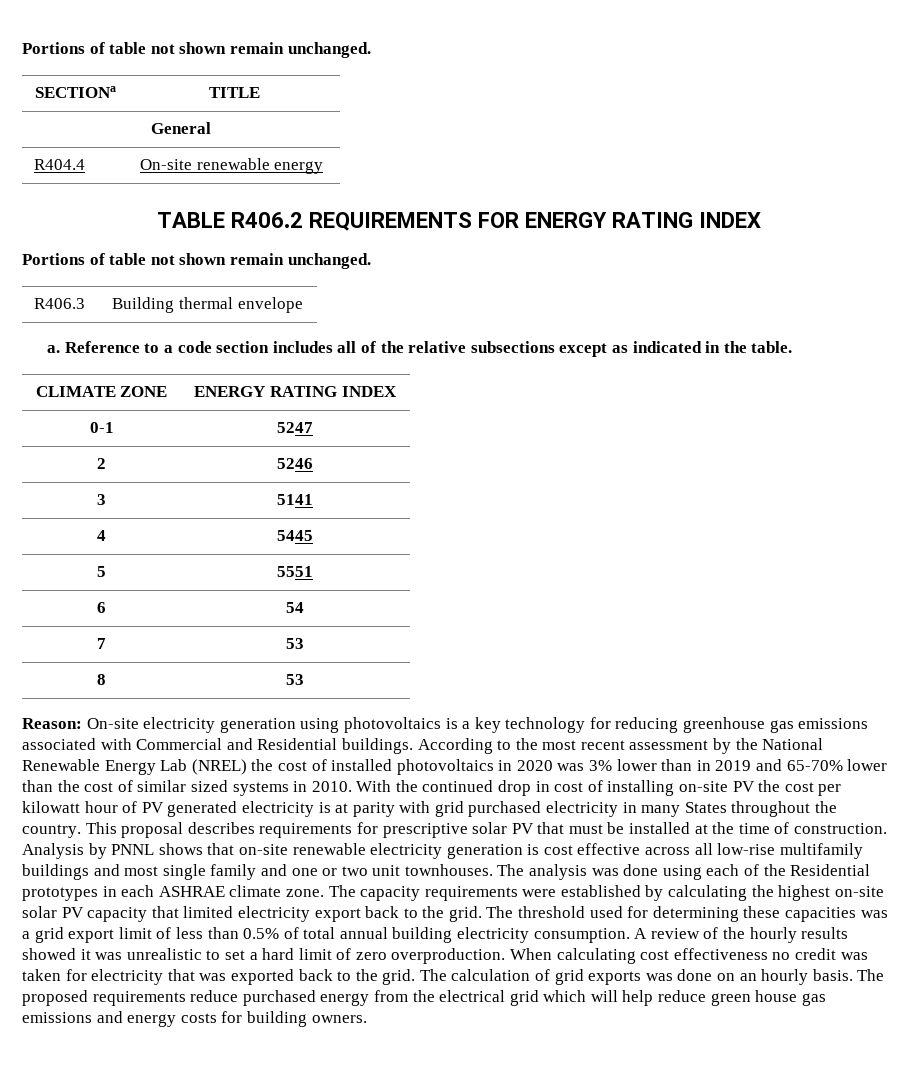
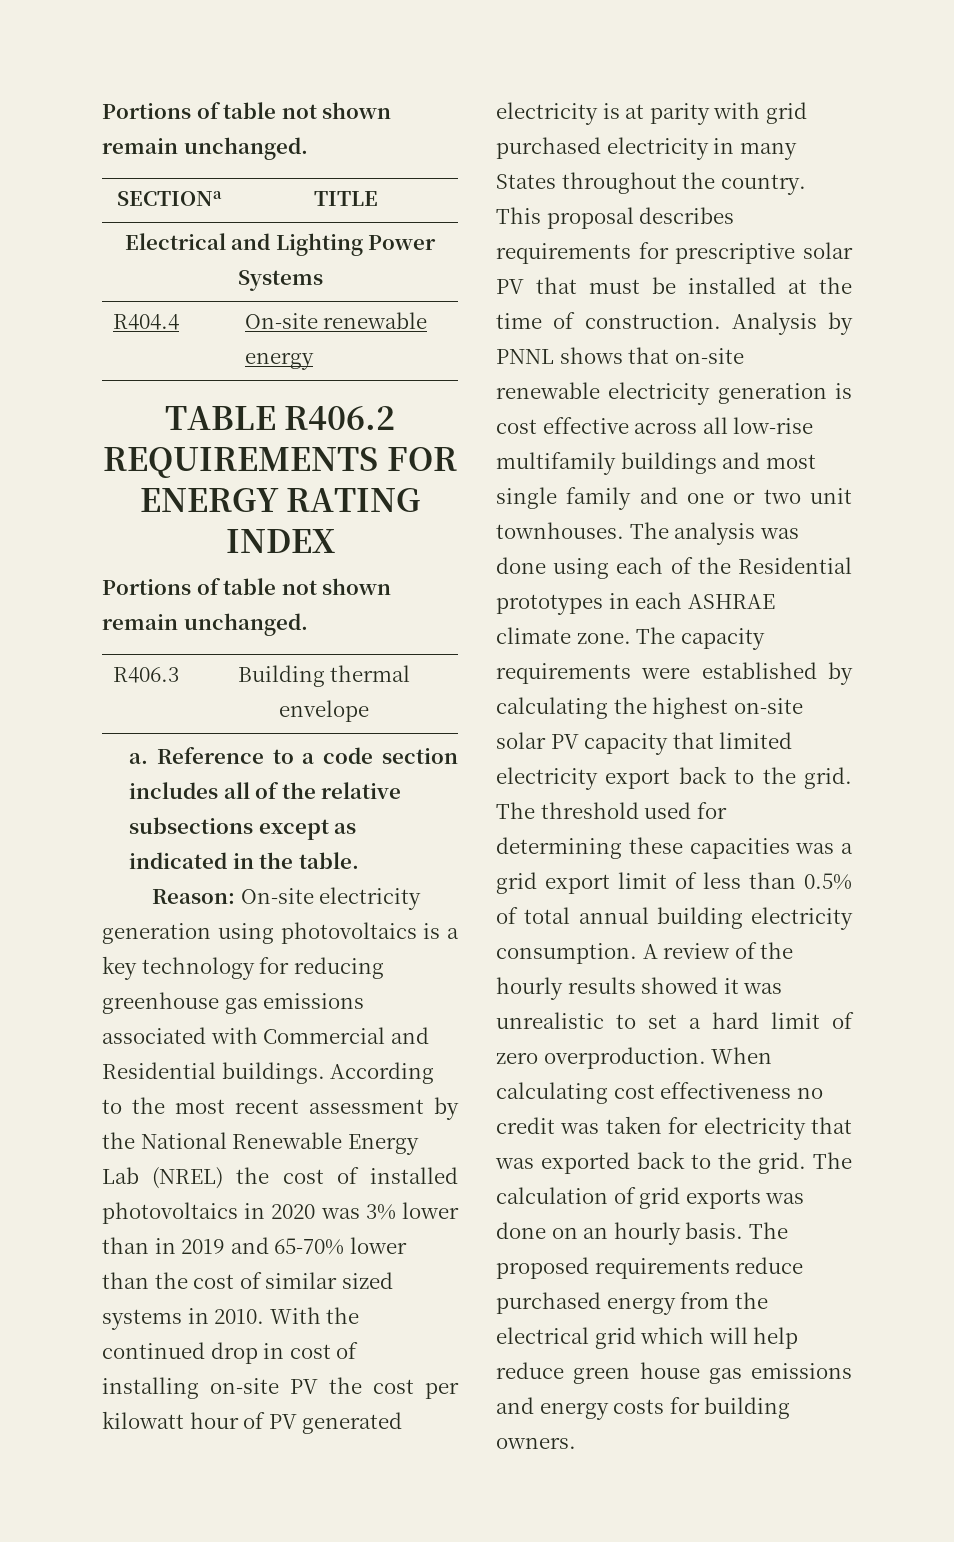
- General
+ Electrical and Lighting Power Systems
- CLIMATE ZONE | ENERGY RATING INDEX
- 0-1 | 5247
- 2 | 5246
- 3 | 5141
- 4 | 5445
- 5 | 5551
- 6 | 54
- 7 | 53
- 8 | 53

